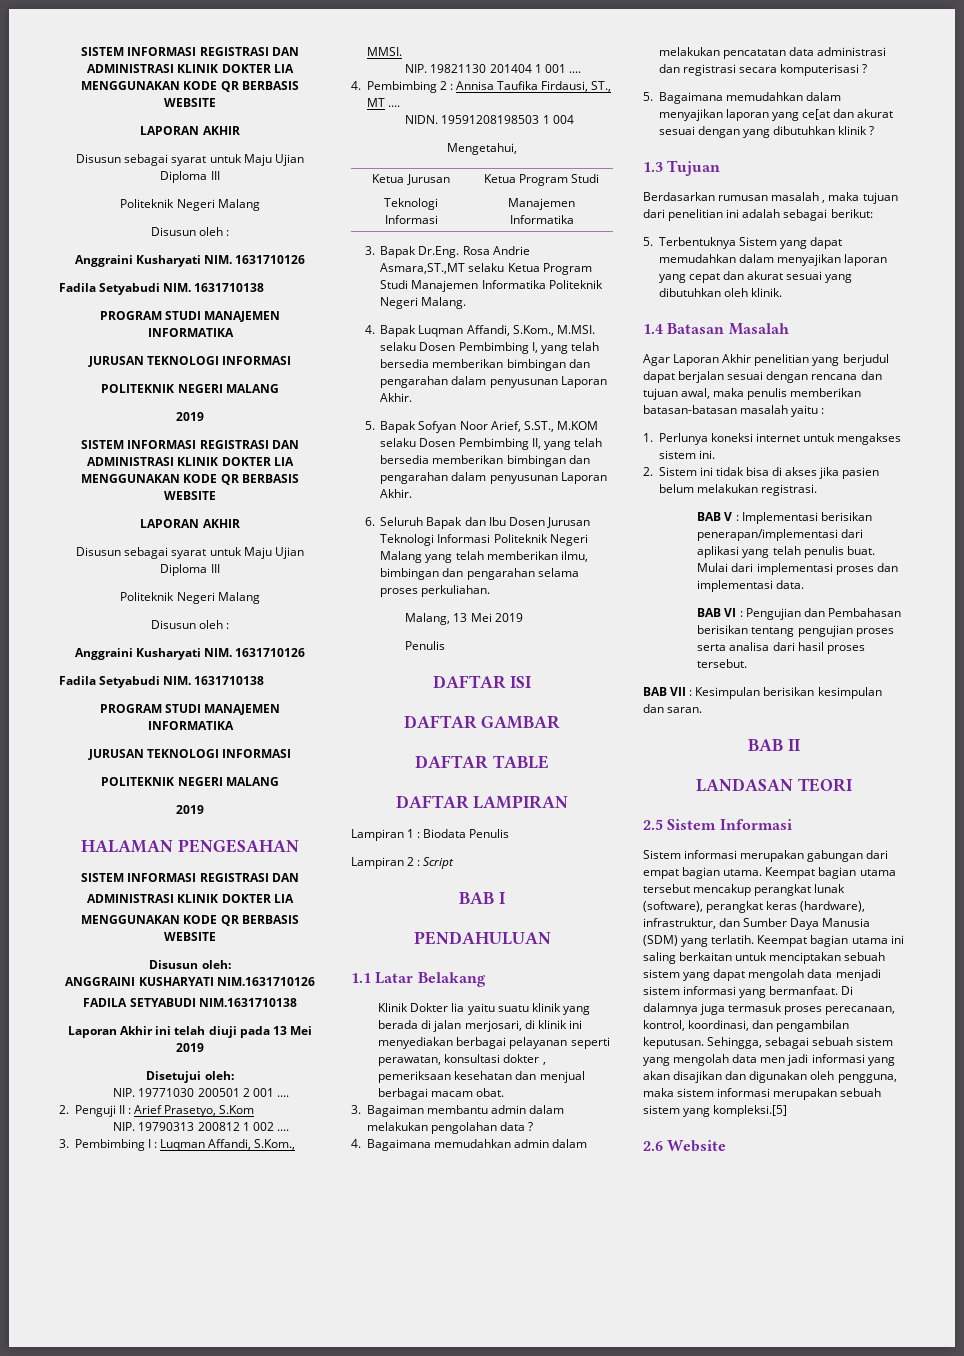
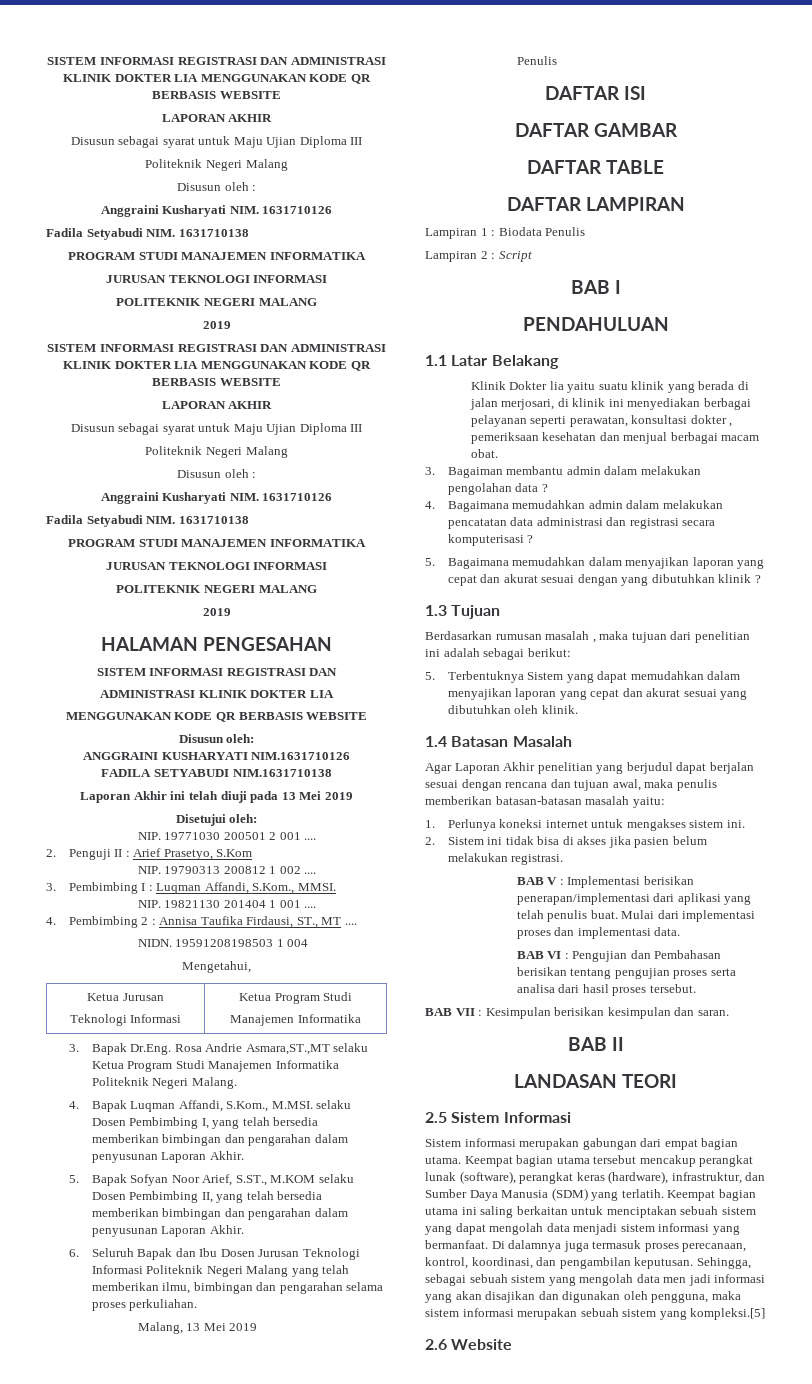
- 5. Bagaimana memudahkan dalam menyajikan laporan yang ce[at dan akurat sesuai dengan yang dibutuhkan klinik ?
+ 5. Bagaimana memudahkan dalam menyajikan laporan yang cepat dan akurat sesuai dengan yang dibutuhkan klinik ?
- Agar Laporan Akhir penelitian yang berjudul dapat berjalan sesuai dengan rencana dan tujuan awal, maka penulis memberikan batasan-batasan masalah yaitu :
+ Agar Laporan Akhir penelitian yang berjudul dapat berjalan sesuai dengan rencana dan tujuan awal, maka penulis memberikan batasan-batasan masalah yaitu:

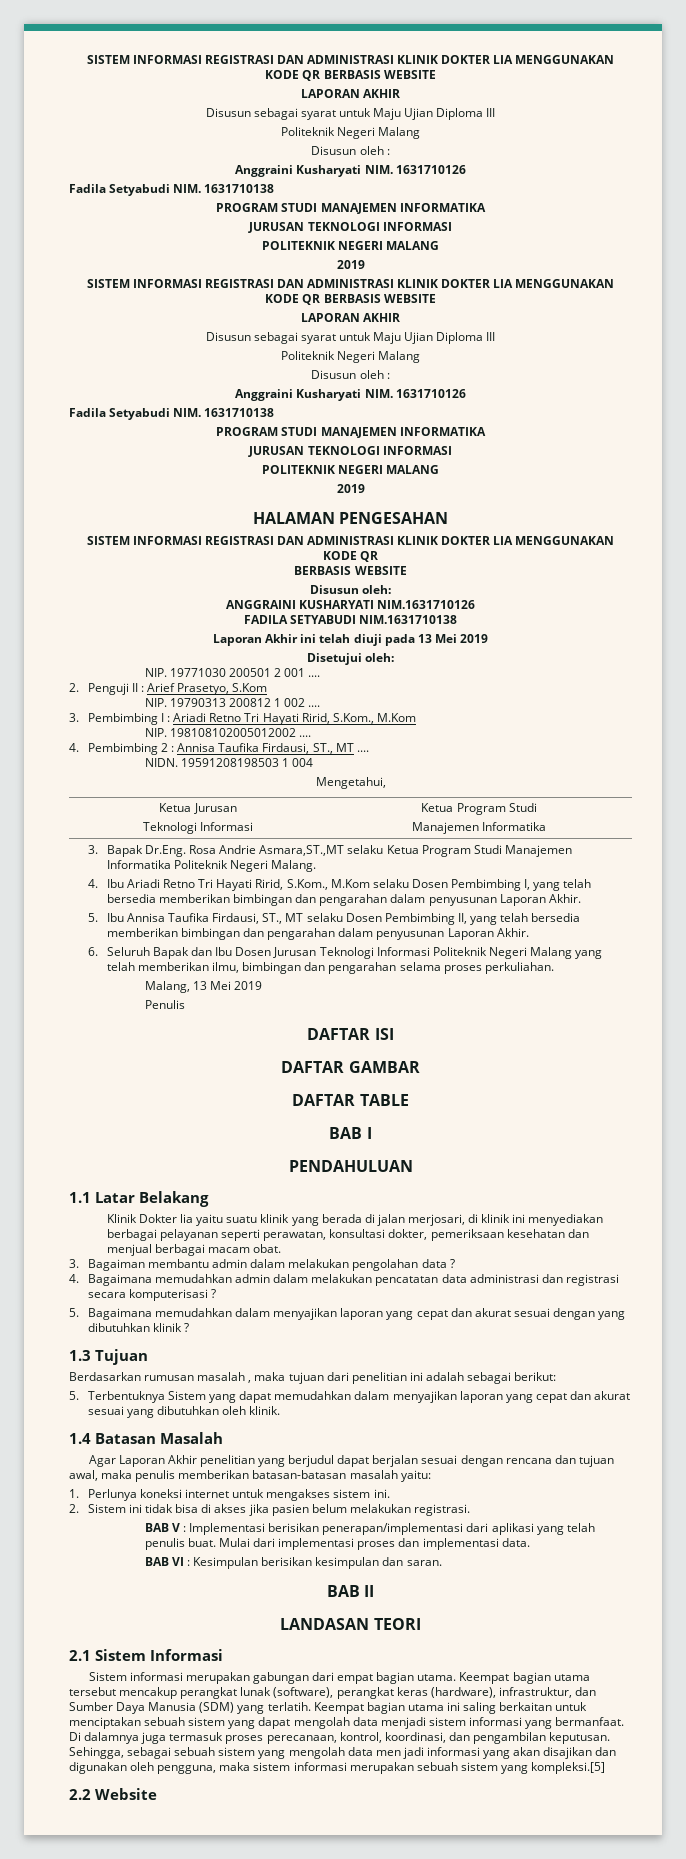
  HALAMAN PENGESAHAN
- SISTEM INFORMASI REGISTRASI DAN
- ADMINISTRASI KLINIK DOKTER LIA
- MENGGUNAKAN KODE QR BERBASIS WEBSITE
+ SISTEM INFORMASI REGISTRASI DAN ADMINISTRASI KLINIK DOKTER LIA MENGGUNAKAN KODE QR
+ BERBASIS WEBSITE
- 3. Pembimbing I : Luqman Affandi, S.Kom., MMSI.
- NIP. 19821130 201404 1 001 ....
+ 3. Pembimbing I : Ariadi Retno Tri Hayati Ririd, S.Kom., M.Kom
+ NIP. 198108102005012002 ....
- 4. Bapak Luqman Affandi, S.Kom., M.MSI. selaku Dosen Pembimbing I, yang telah bersedia memberikan bimbingan dan pengarahan dalam penyusunan Laporan Akhir.
+ 4. Ibu Ariadi Retno Tri Hayati Ririd, S.Kom., M.Kom selaku Dosen Pembimbing I, yang telah bersedia memberikan bimbingan dan pengarahan dalam penyusunan Laporan Akhir.
- 5. Bapak Sofyan Noor Arief, S.ST., M.KOM selaku Dosen Pembimbing II, yang telah bersedia memberikan bimbingan dan pengarahan dalam penyusunan Laporan Akhir.
+ 5. Ibu Annisa Taufika Firdausi, ST., MT selaku Dosen Pembimbing II, yang telah bersedia memberikan bimbingan dan pengarahan dalam penyusunan Laporan Akhir.
- DAFTAR LAMPIRAN
- Lampiran 1 : Biodata Penulis
- Lampiran 2 : Script
- Klinik Dokter lia yaitu suatu klinik yang berada di jalan merjosari, di klinik ini menyediakan berbagai pelayanan seperti perawatan, konsultasi dokter , pemeriksaan kesehatan dan menjual berbagai macam obat.
+ Klinik Dokter lia yaitu suatu klinik yang berada di jalan merjosari, di klinik ini menyediakan berbagai pelayanan seperti perawatan, konsultasi dokter, pemeriksaan kesehatan dan menjual berbagai macam obat.
- BAB VI : Pengujian dan Pembahasan berisikan tentang pengujian proses serta analisa dari hasil proses tersebut.
- BAB VII : Kesimpulan berisikan kesimpulan dan saran.
+ BAB VI : Kesimpulan berisikan kesimpulan dan saran.
- 2.5 Sistem Informasi
+ 2.1 Sistem Informasi
- 2.6 Website
+ 2.2 Website

